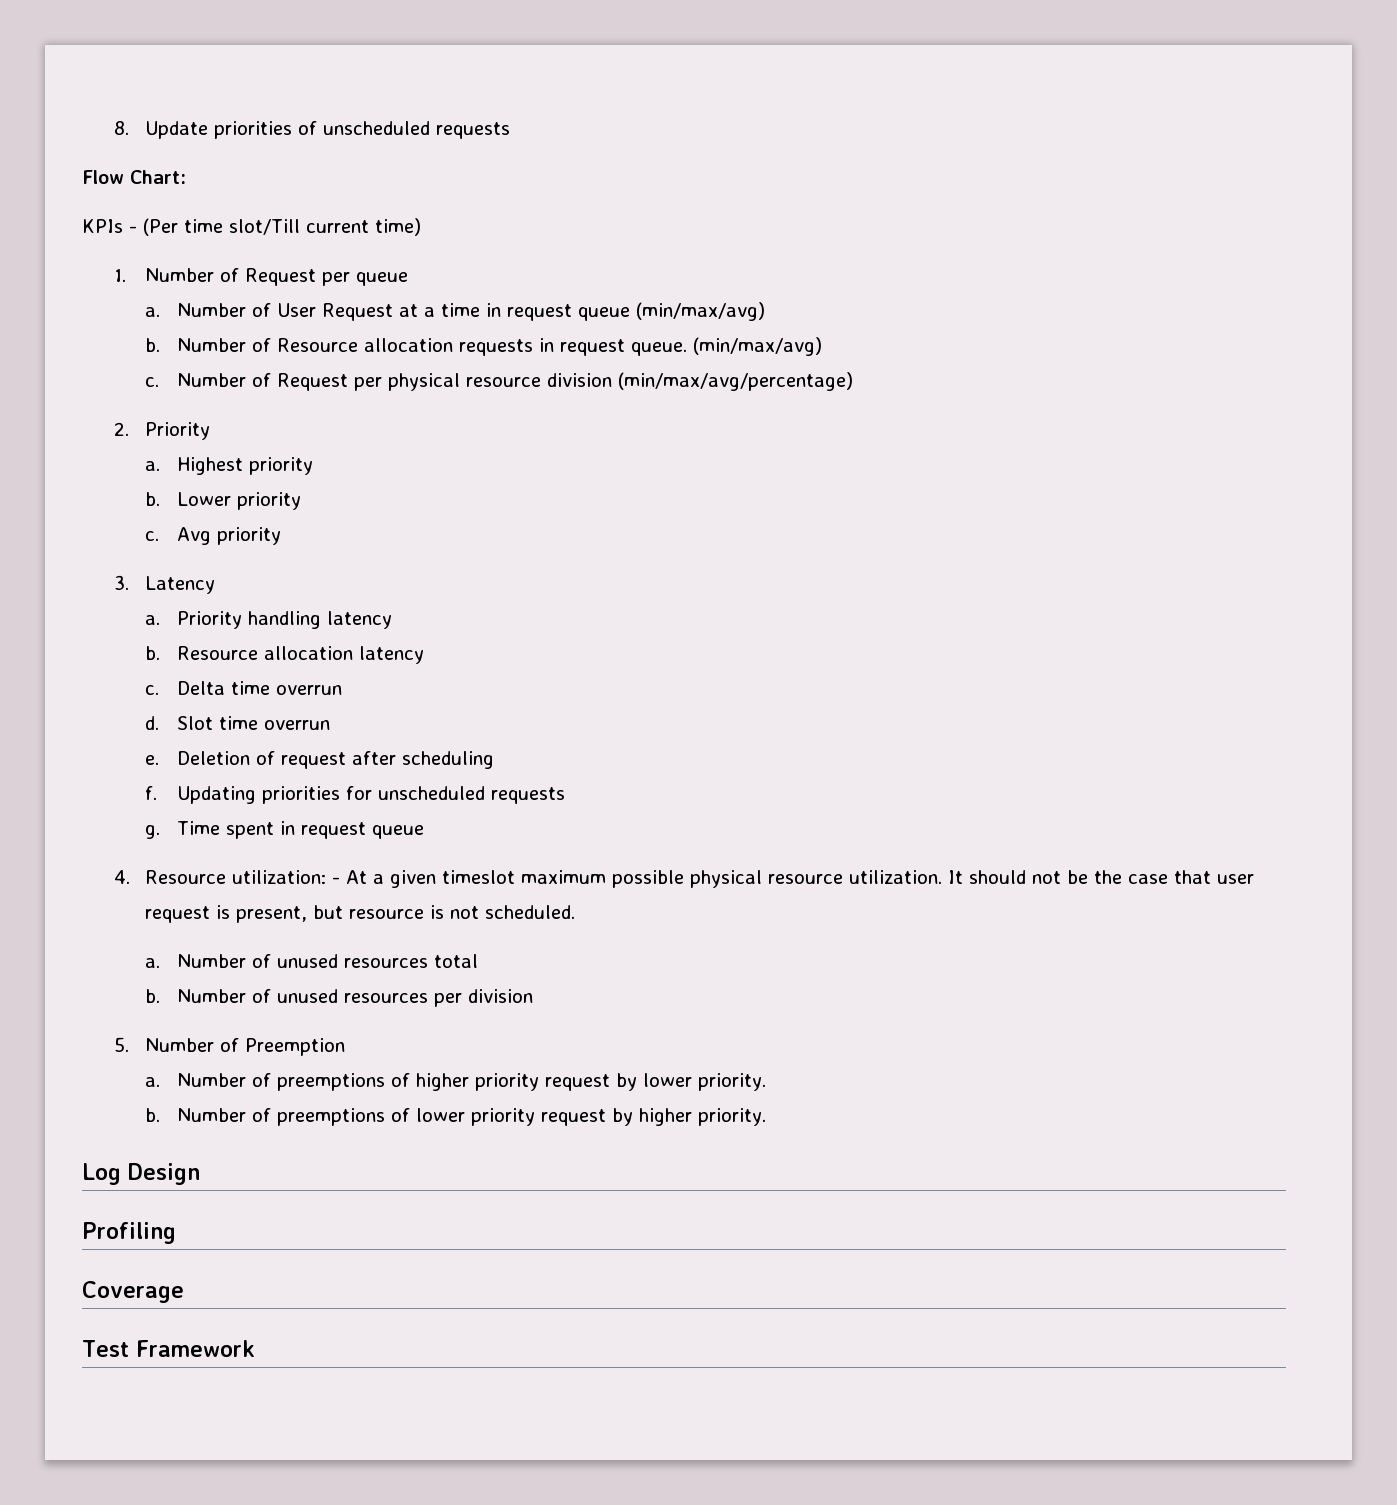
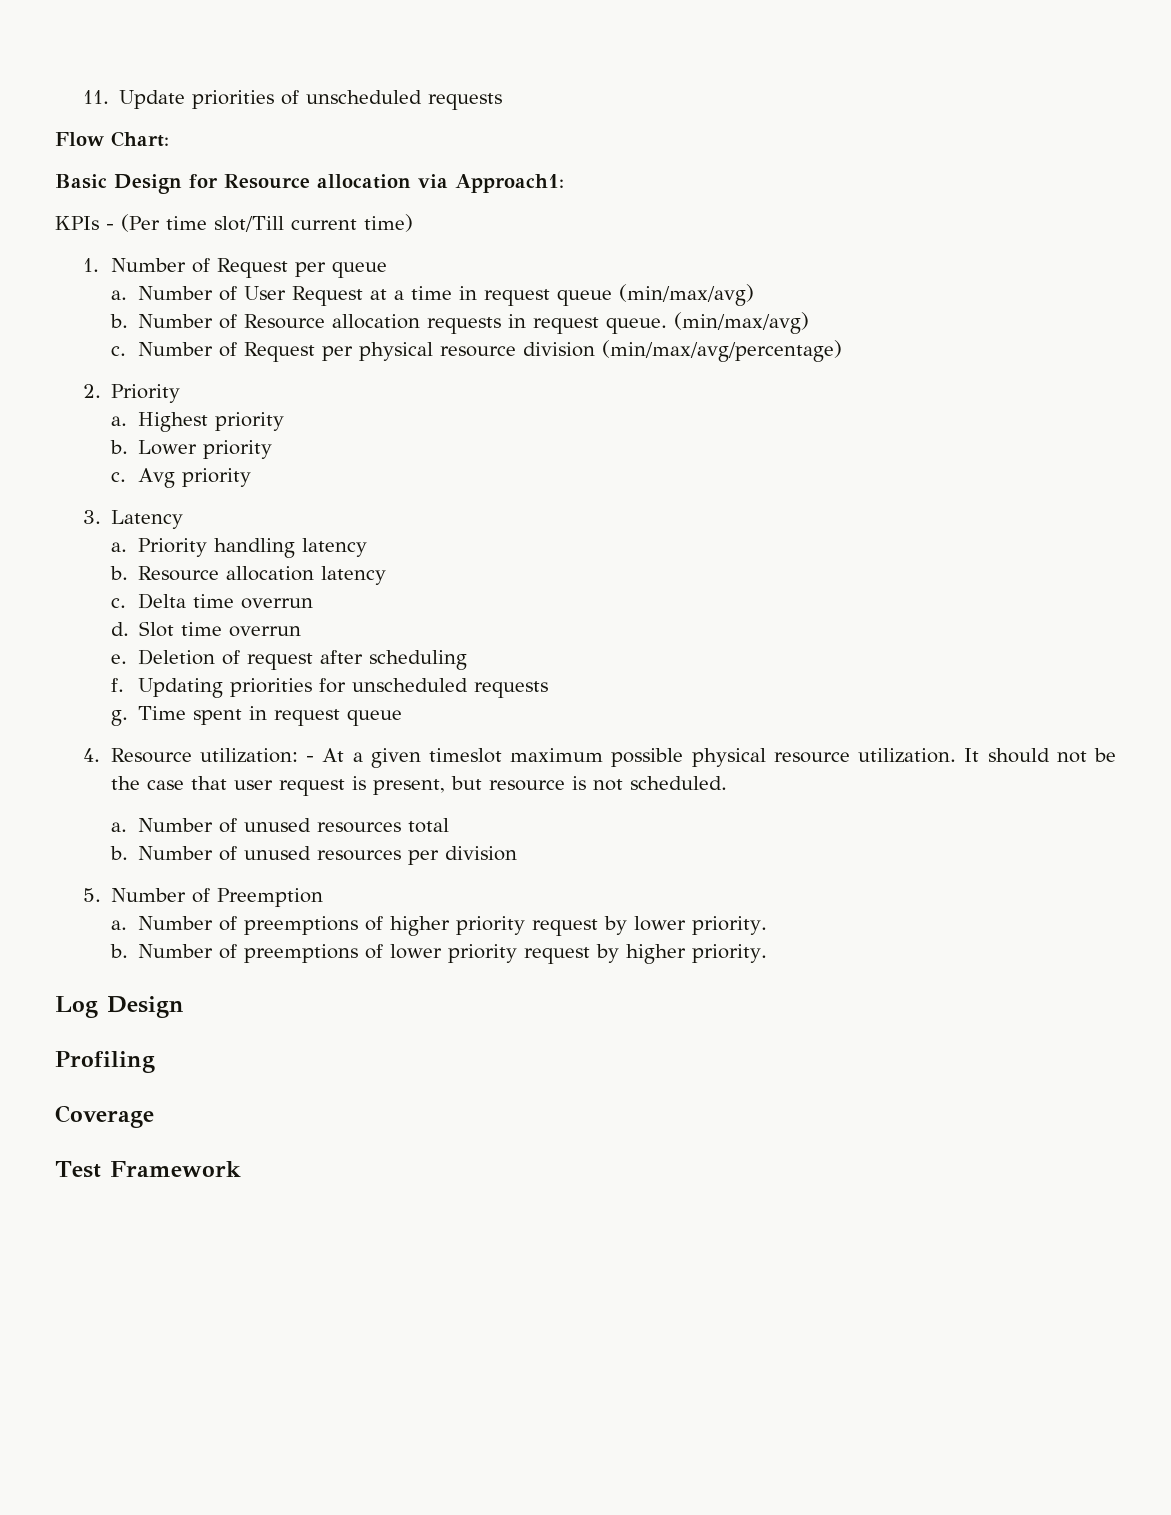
- 8. Update priorities of unscheduled requests
+ 11. Update priorities of unscheduled requests
+ Basic Design for Resource allocation via Approach1:

